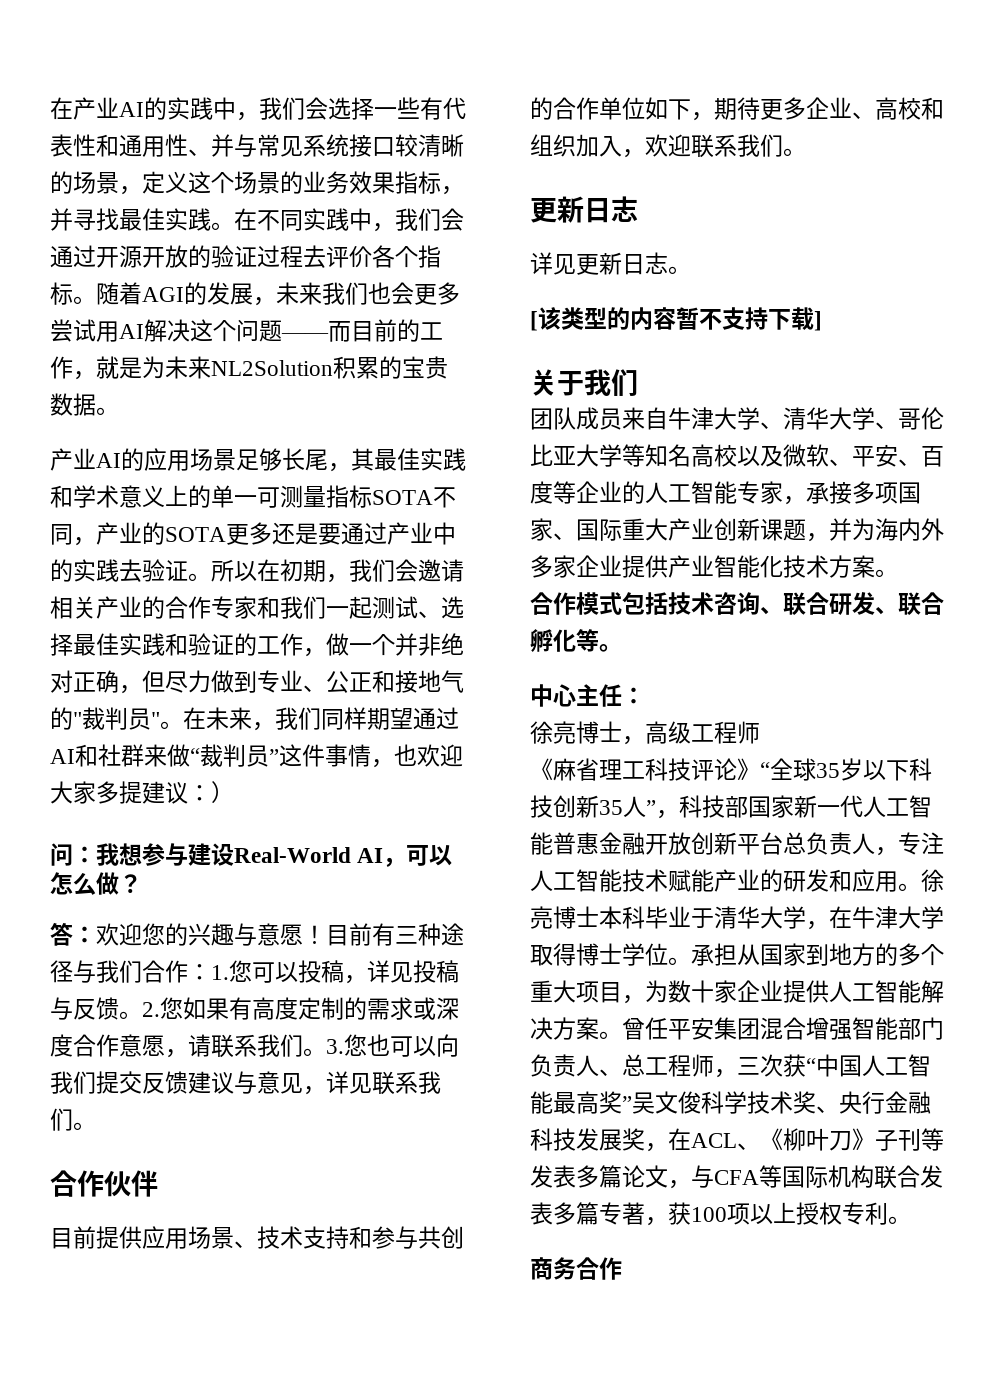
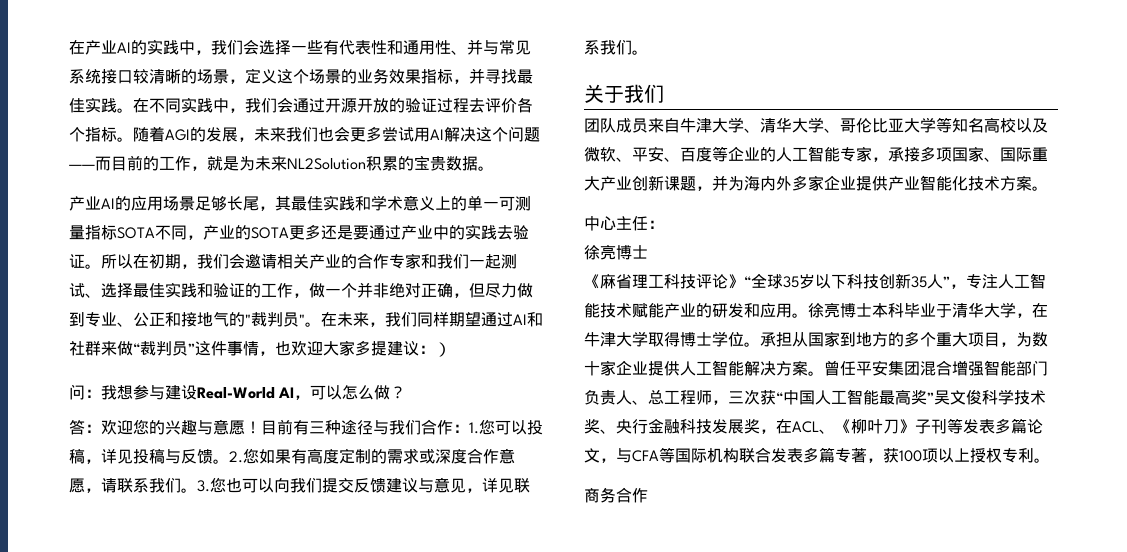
- 合作伙伴
- 目前提供应用场景、技术支持和参与共创的合作单位如下，期待更多企业、高校和组织加入，欢迎联系我们。
- 更新日志
- 详见更新日志。
- [该类型的内容暂不支持下载]
- 合作模式包括技术咨询、联合研发、联合孵化等。
  中心主任：
- 徐亮博士，高级工程师
+ 徐亮博士
- 《麻省理工科技评论》“全球35岁以下科技创新35人”，科技部国家新一代人工智能普惠金融开放创新平台总负责人，专注人工智能技术赋能产业的研发和应用。
+ 《麻省理工科技评论》“全球35岁以下科技创新35人”，专注人工智能技术赋能产业的研发和应用。

